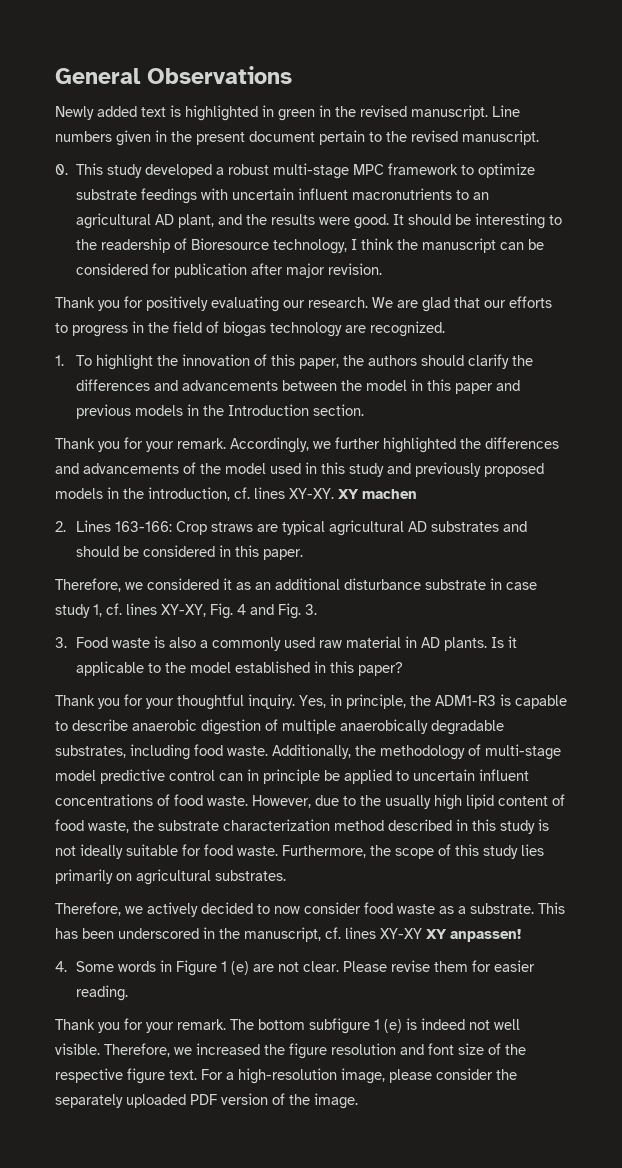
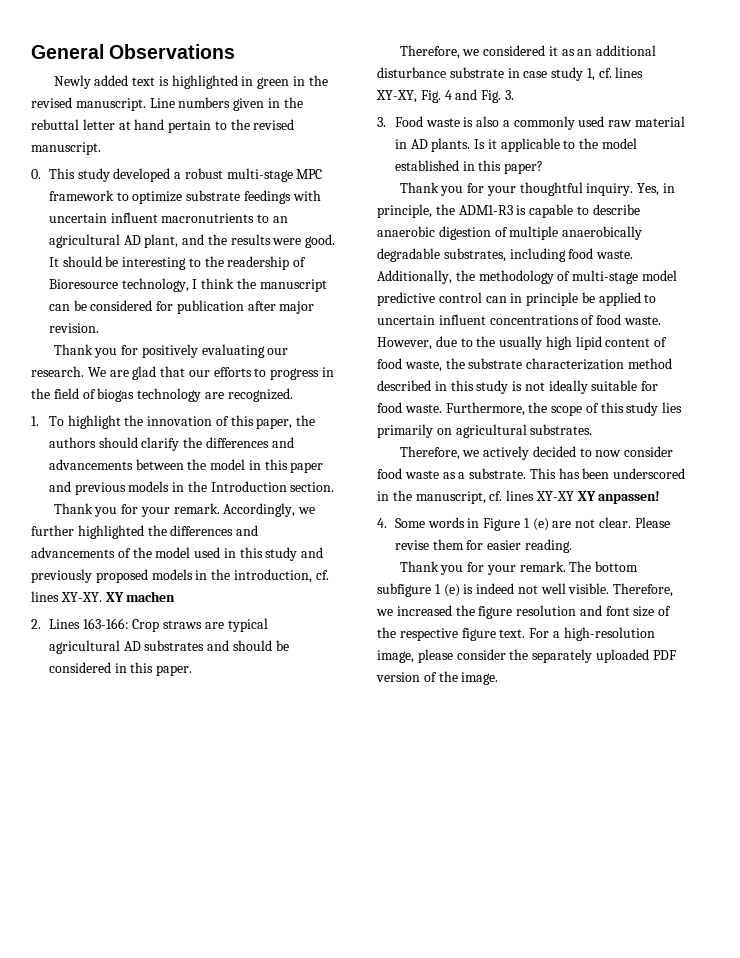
- Line numbers given in the present document pertain to the revised manuscript.
+ Line numbers given in the rebuttal letter at hand pertain to the revised manuscript.

